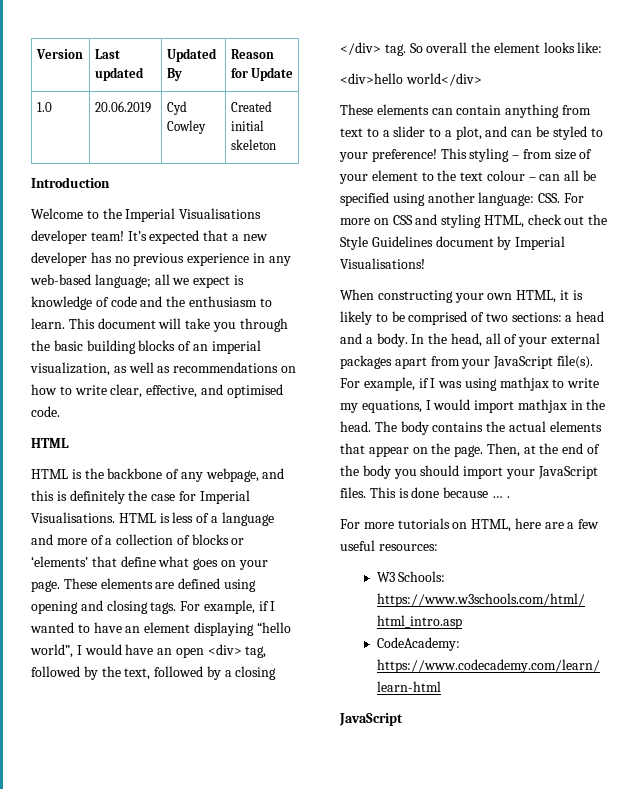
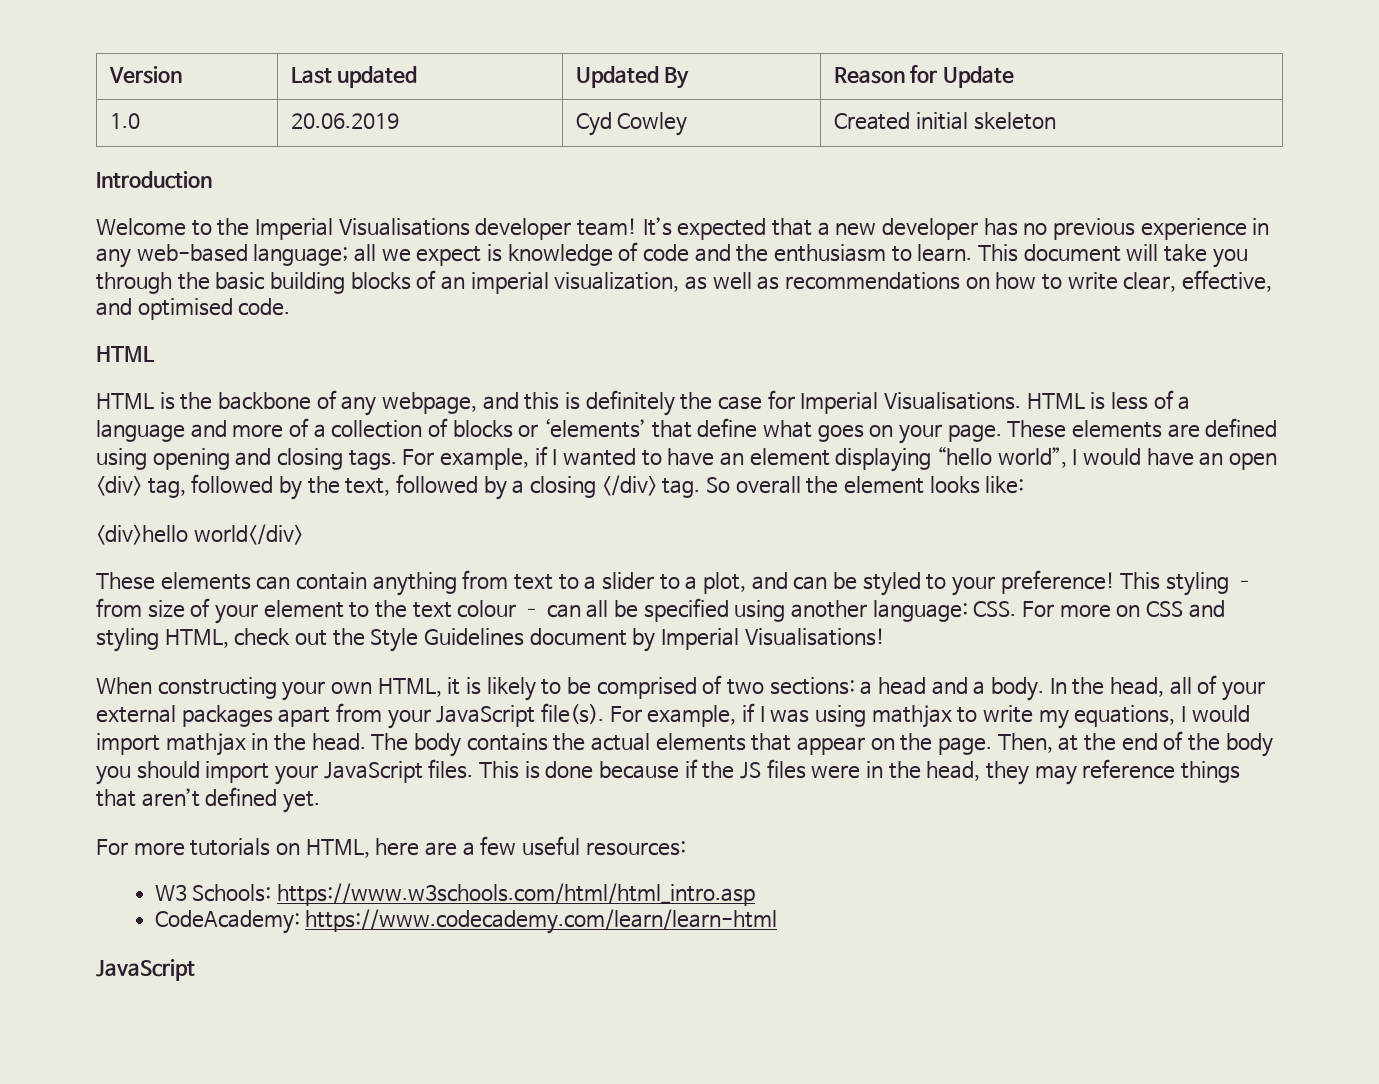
- This is done because … .
+ This is done because if the JS files were in the head, they may reference things that aren’t defined yet.

